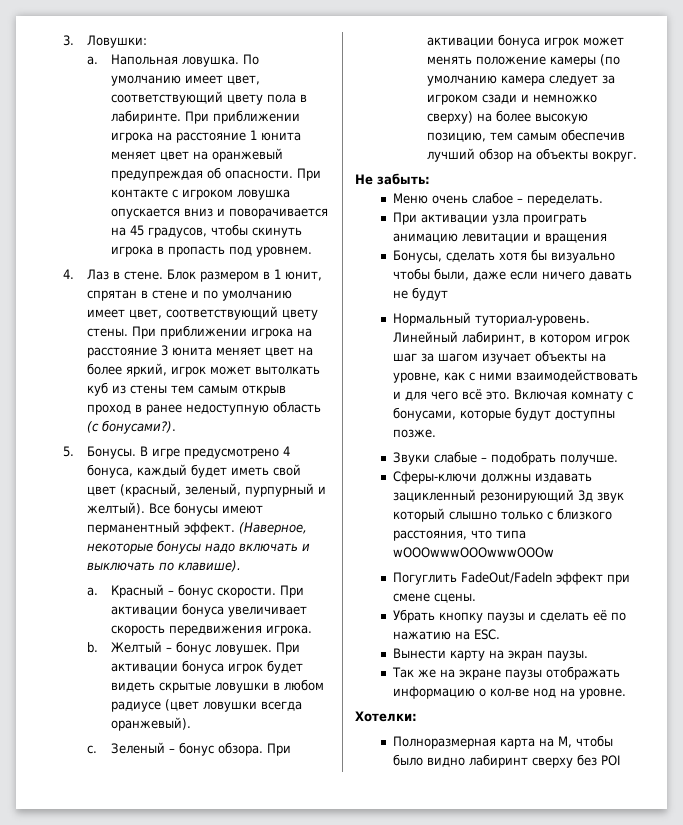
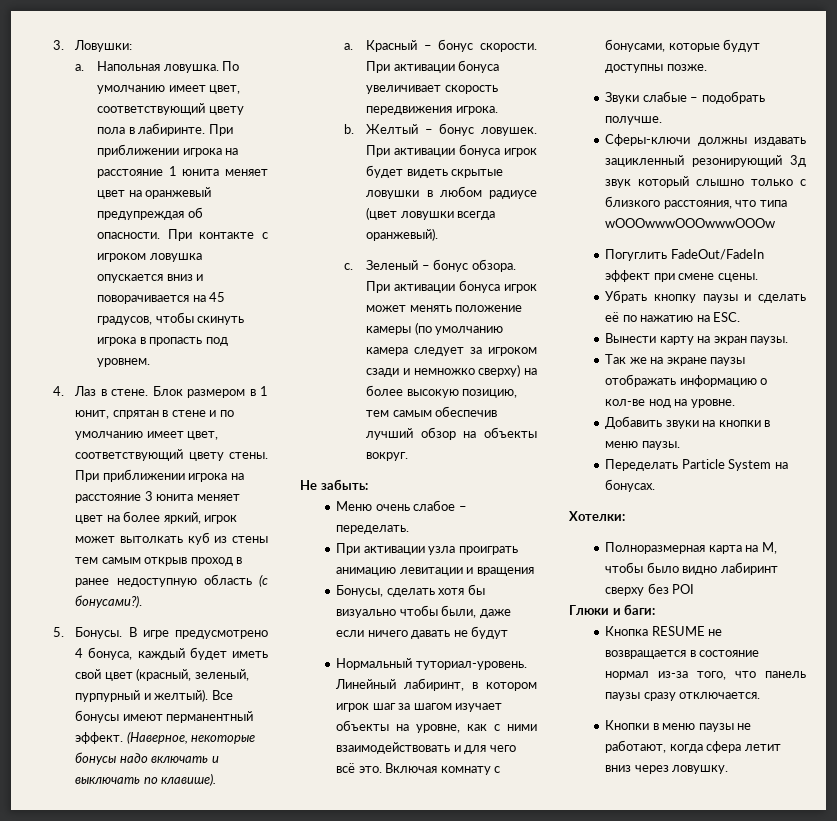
+ Добавить звуки на кнопки в меню паузы.
+ Переделать Particle System на бонусах.
+ Глюки и баги:
+ Кнопка RESUME не возвращается в состояние нормал из-за того, что панель паузы сразу отключается.
+ Кнопки в меню паузы не работают, когда сфера летит вниз через ловушку.

